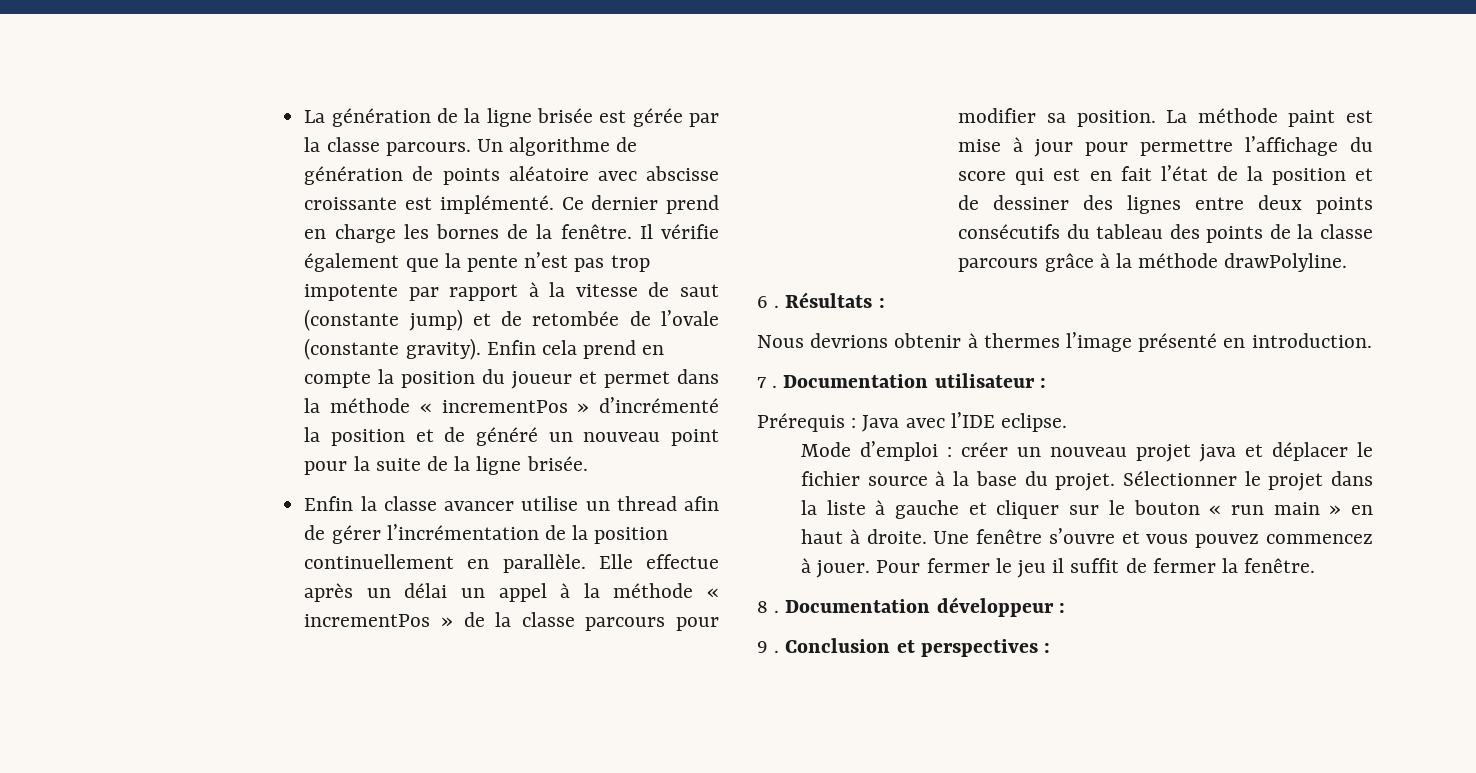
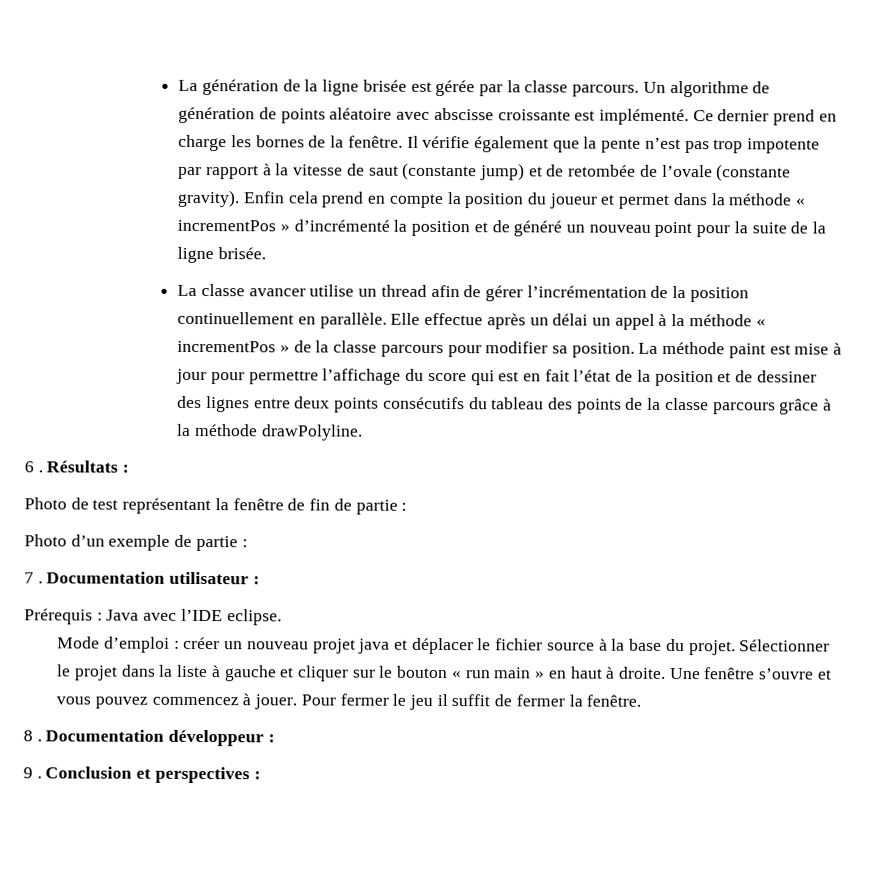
- Enfin la classe avancer utilise un thread afin de gérer l’incrémentation de la position continuellement en parallèle.
+ La classe avancer utilise un thread afin de gérer l’incrémentation de la position continuellement en parallèle.
- Nous devrions obtenir à thermes l’image présenté en introduction.
+ Photo de test représentant la fenêtre de fin de partie :
+ Photo d’un exemple de partie :

